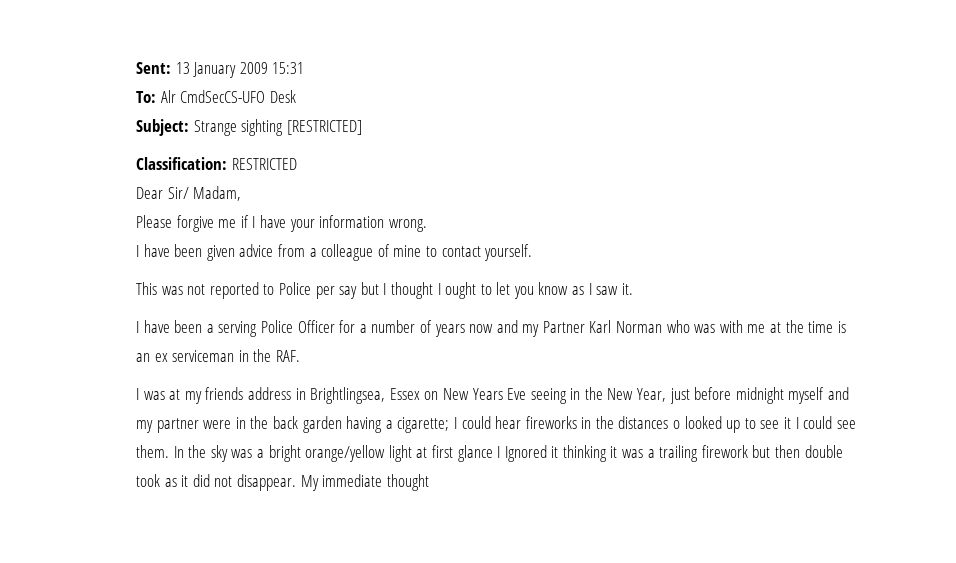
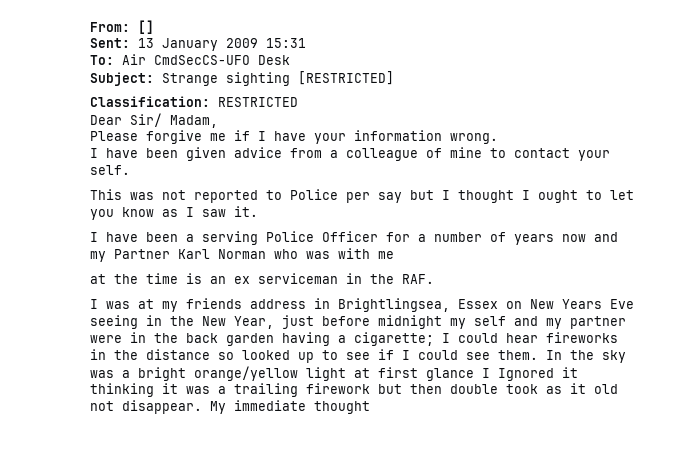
+ From: []
- To: Alr CmdSecCS-UFO Desk
+ To: Air CmdSecCS-UFO Desk
- I have been given advice from a colleague of mine to contact yourself.
+ I have been given advice from a colleague of mine to contact your self.
- I have been a serving Police Officer for a number of years now and my Partner Karl Norman who was with me at the time is an ex serviceman in the RAF.
+ I have been a serving Police Officer for a number of years now and my Partner Karl Norman who was with me
+ at the time is an ex serviceman in the RAF.
- I was at my friends address in Brightlingsea, Essex on New Years Eve seeing in the New Year, just before midnight myself and my partner were in the back garden having a cigarette; I could hear fireworks in the distances o looked up to see it I could see them.
+ I was at my friends address in Brightlingsea, Essex on New Years Eve seeing in the New Year, just before midnight my self and my partner were in the back garden having a cigarette; I could hear fireworks in the distance so looked up to see if I could see them.
- In the sky was a bright orange/yellow light at first glance I Ignored it thinking it was a trailing firework but then double took as it did not disappear.
+ In the sky was a bright orange/yellow light at first glance I Ignored it thinking it was a trailing firework but then double took as it old not disappear.

